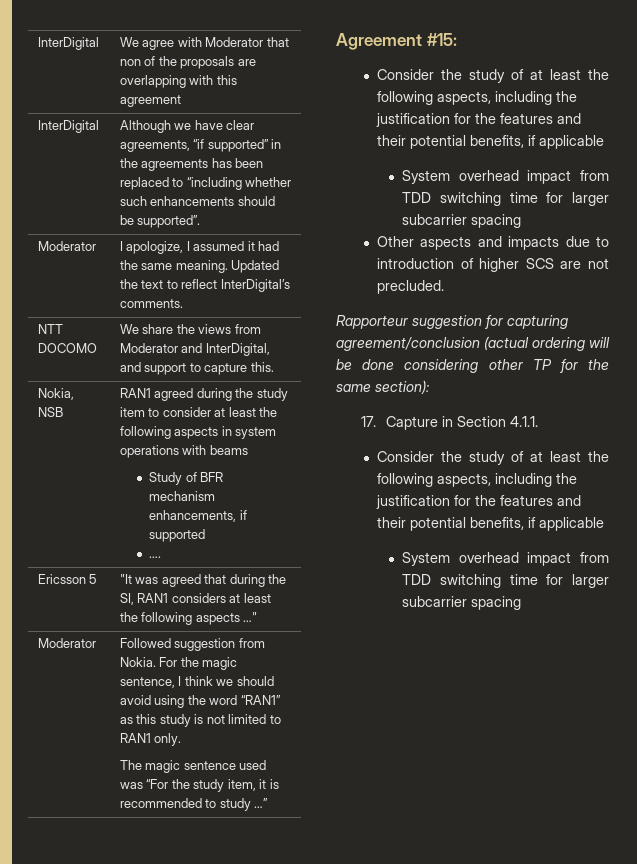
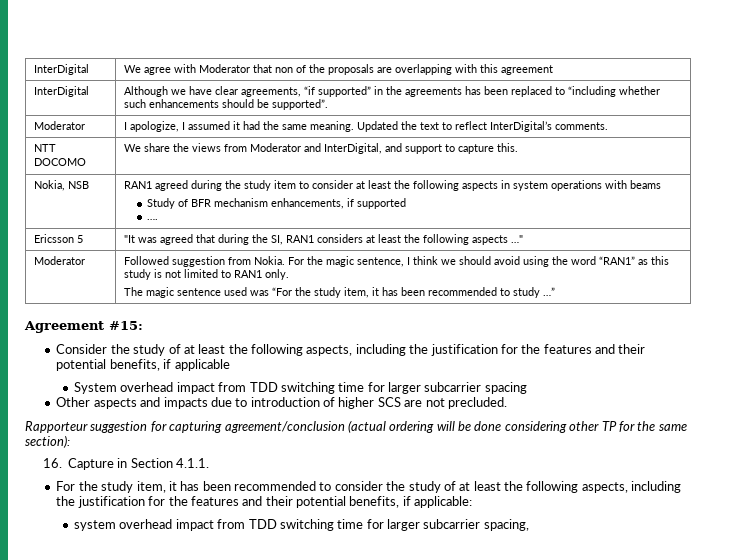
- The magic sentence used was “For the study item, it is recommended to study …”
+ The magic sentence used was “For the study item, it has been recommended to study …”
- 17. Capture in Section 4.1.1.
- Consider the study of at least the following aspects, including the justification for the features and their potential benefits, if applicable
- System overhead impact from TDD switching time for larger subcarrier spacing
+ 16. Capture in Section 4.1.1.
+ For the study item, it has been recommended to consider the study of at least the following aspects, including the justification for the features and their potential benefits, if applicable:
+ system overhead impact from TDD switching time for larger subcarrier spacing,

